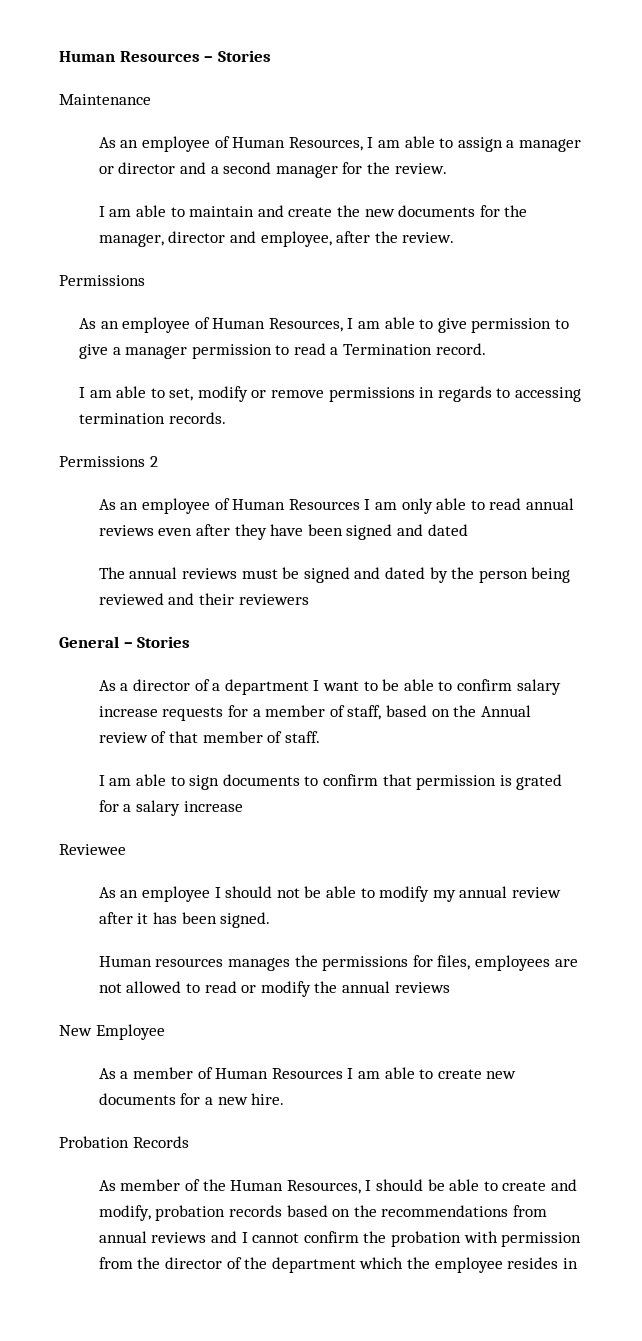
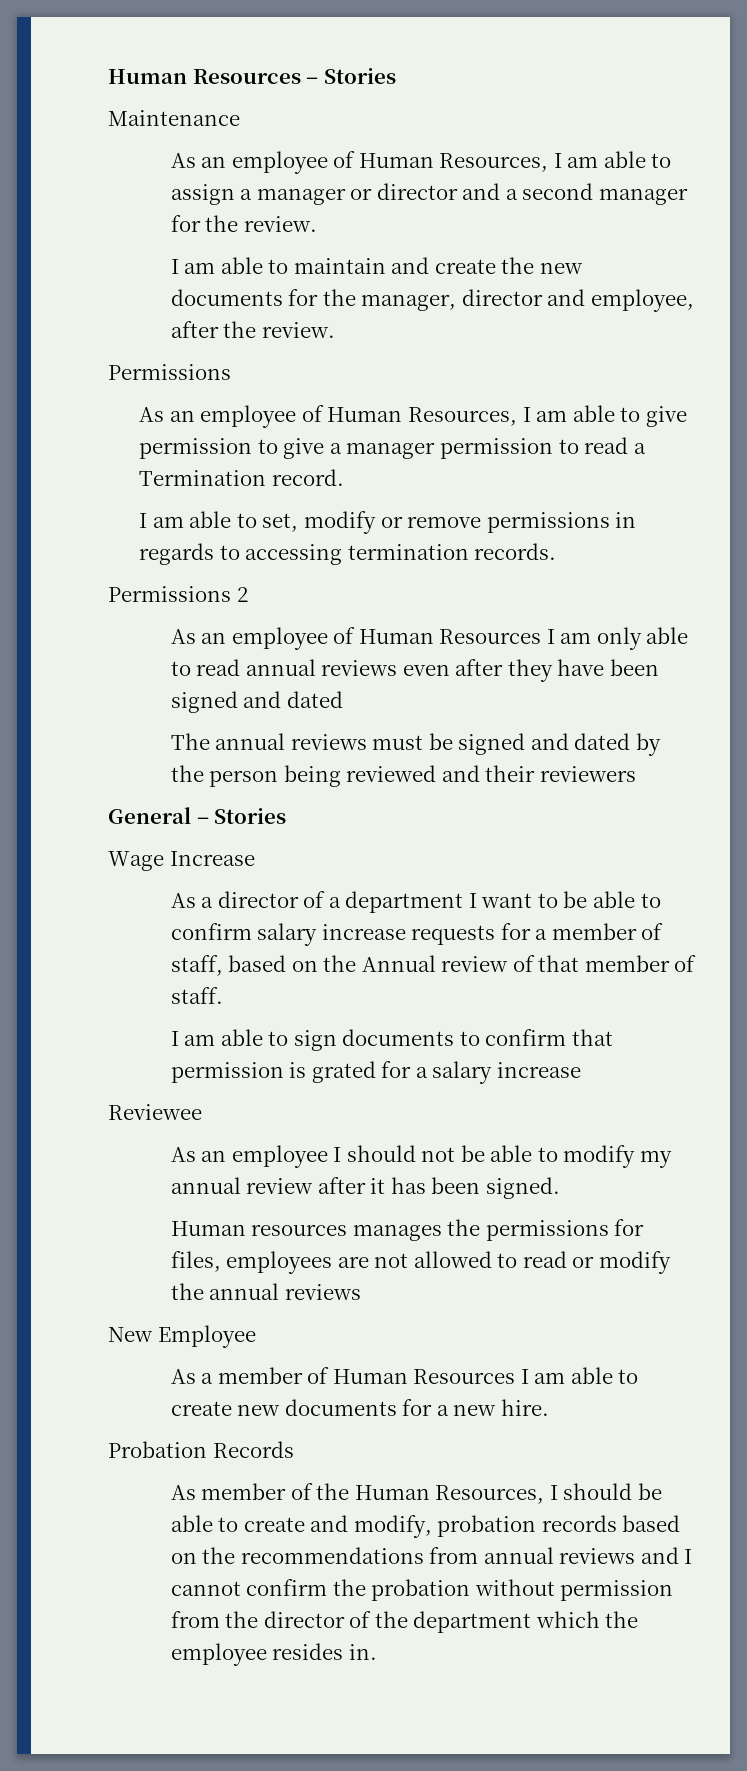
+ Wage Increase
- As member of the Human Resources, I should be able to create and modify, probation records based on the recommendations from annual reviews and I cannot confirm the probation with permission from the director of the department which the employee resides in
+ As member of the Human Resources, I should be able to create and modify, probation records based on the recommendations from annual reviews and I cannot confirm the probation without permission from the director of the department which the employee resides in.

